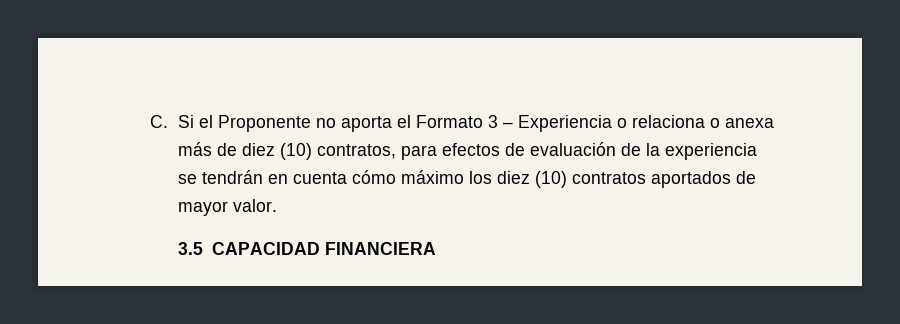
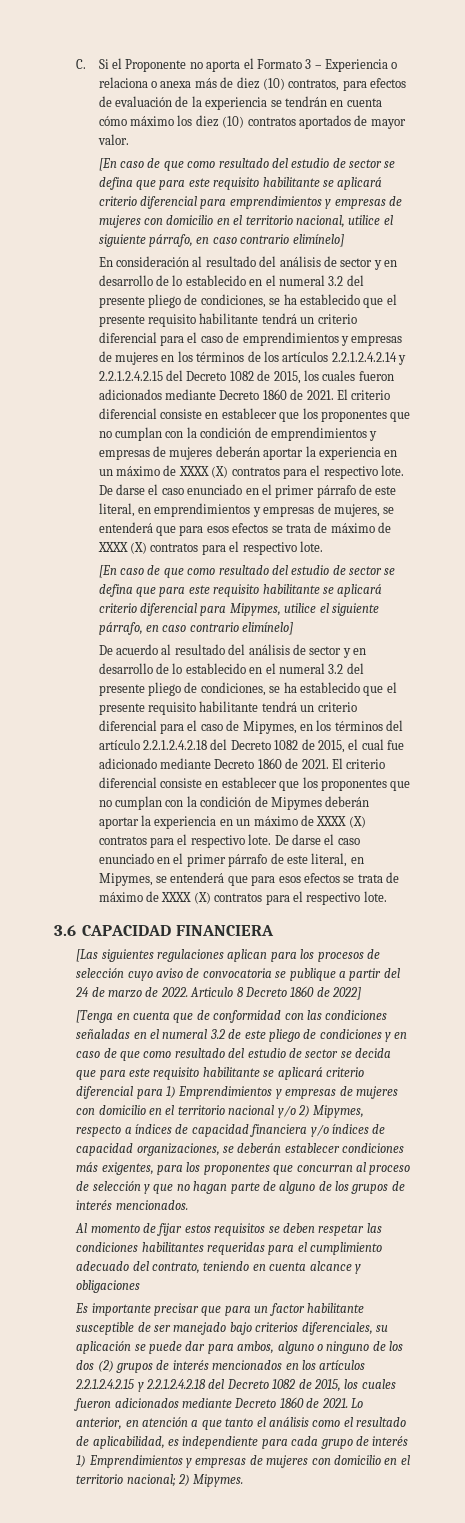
- 3.5 CAPACIDAD FINANCIERA
+ [En caso de que como resultado del estudio de sector se defina que para este requisito habilitante se aplicará criterio diferencial para emprendimientos y empresas de mujeres con domicilio en el territorio nacional, utilice el siguiente párrafo, en caso contrario elimínelo]
+ En consideración al resultado del análisis de sector y en desarrollo de lo establecido en el numeral 3.2 del presente pliego de condiciones, se ha establecido que el presente requisito habilitante tendrá un criterio diferencial para el caso de emprendimientos y empresas de mujeres en los términos de los artículos 2.2.1.2.4.2.14 y 2.2.1.2.4.2.15 del Decreto 1082 de 2015, los cuales fueron adicionados mediante Decreto 1860 de 2021. El criterio diferencial consiste en establecer que los proponentes que no cumplan con la condición de emprendimientos y empresas de mujeres deberán aportar la experiencia en un máximo de XXXX (X) contratos para el respectivo lote. De darse el caso enunciado en el primer párrafo de este literal, en emprendimientos y empresas de mujeres, se entenderá que para esos efectos se trata de máximo de XXXX (X) contratos para el respectivo lote.
+ [En caso de que como resultado del estudio de sector se defina que para este requisito habilitante se aplicará criterio diferencial para Mipymes, utilice el siguiente párrafo, en caso contrario elimínelo]
+ De acuerdo al resultado del análisis de sector y en desarrollo de lo establecido en el numeral 3.2 del presente pliego de condiciones, se ha establecido que el presente requisito habilitante tendrá un criterio diferencial para el caso de Mipymes, en los términos del artículo 2.2.1.2.4.2.18 del Decreto 1082 de 2015, el cual fue adicionado mediante Decreto 1860 de 2021. El criterio diferencial consiste en establecer que los proponentes que no cumplan con la condición de Mipymes deberán aportar la experiencia en un máximo de XXXX (X) contratos para el respectivo lote. De darse el caso enunciado en el primer párrafo de este literal, en Mipymes, se entenderá que para esos efectos se trata de máximo de XXXX (X) contratos para el respectivo lote.
+ 3.6 CAPACIDAD FINANCIERA
+ [Las siguientes regulaciones aplican para los procesos de selección cuyo aviso de convocatoria se publique a partir del 24 de marzo de 2022. Articulo 8 Decreto 1860 de 2022]
+ [Tenga en cuenta que de conformidad con las condiciones señaladas en el numeral 3.2 de este pliego de condiciones y en caso de que como resultado del estudio de sector se decida que para este requisito habilitante se aplicará criterio diferencial para 1) Emprendimientos y empresas de mujeres con domicilio en el territorio nacional y/o 2) Mipymes, respecto a índices de capacidad financiera y/o índices de capacidad organizaciones, se deberán establecer condiciones más exigentes, para los proponentes que concurran al proceso de selección y que no hagan parte de alguno de los grupos de interés mencionados.
+ Al momento de fijar estos requisitos se deben respetar las condiciones habilitantes requeridas para el cumplimiento adecuado del contrato, teniendo en cuenta alcance y obligaciones
+ Es importante precisar que para un factor habilitante susceptible de ser manejado bajo criterios diferenciales, su aplicación se puede dar para ambos, alguno o ninguno de los dos (2) grupos de interés mencionados en los artículos 2.2.1.2.4.2.15 y 2.2.1.2.4.2.18 del Decreto 1082 de 2015, los cuales fueron adicionados mediante Decreto 1860 de 2021. Lo anterior, en atención a que tanto el análisis como el resultado de aplicabilidad, es independiente para cada grupo de interés 1) Emprendimientos y empresas de mujeres con domicilio en el territorio nacional; 2) Mipymes.

